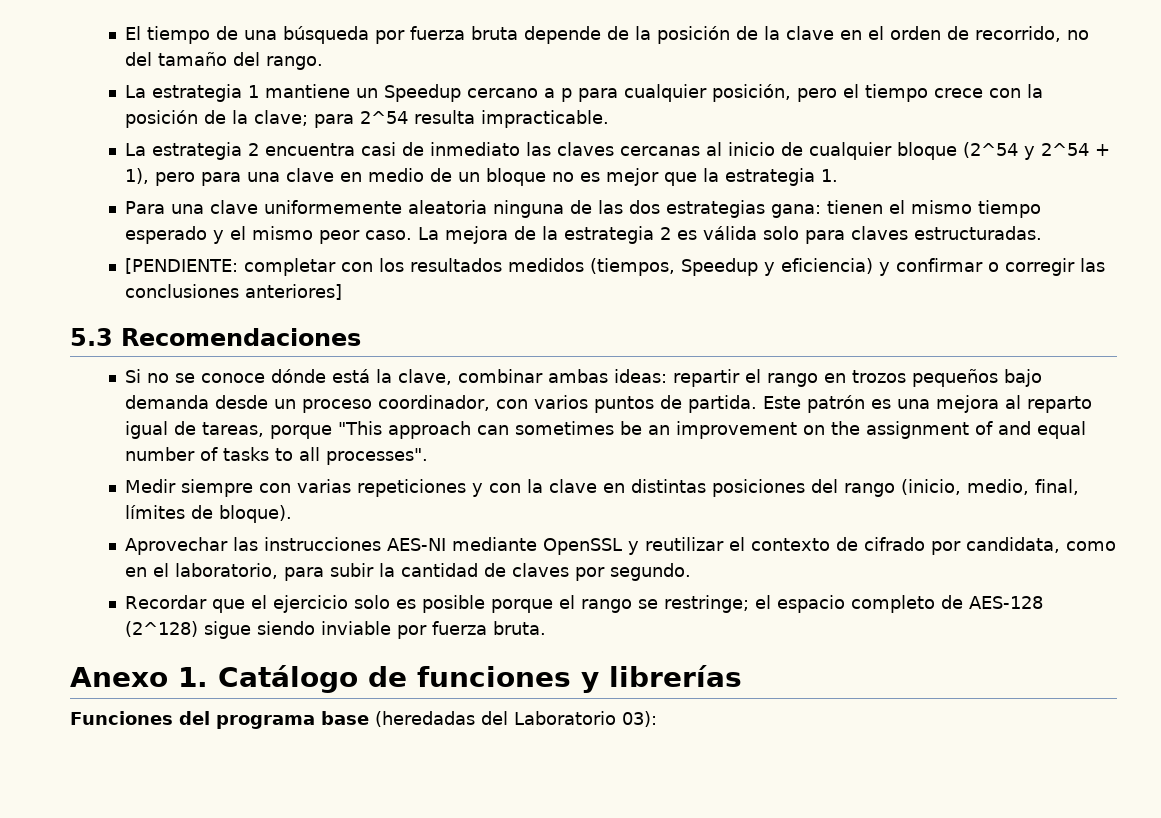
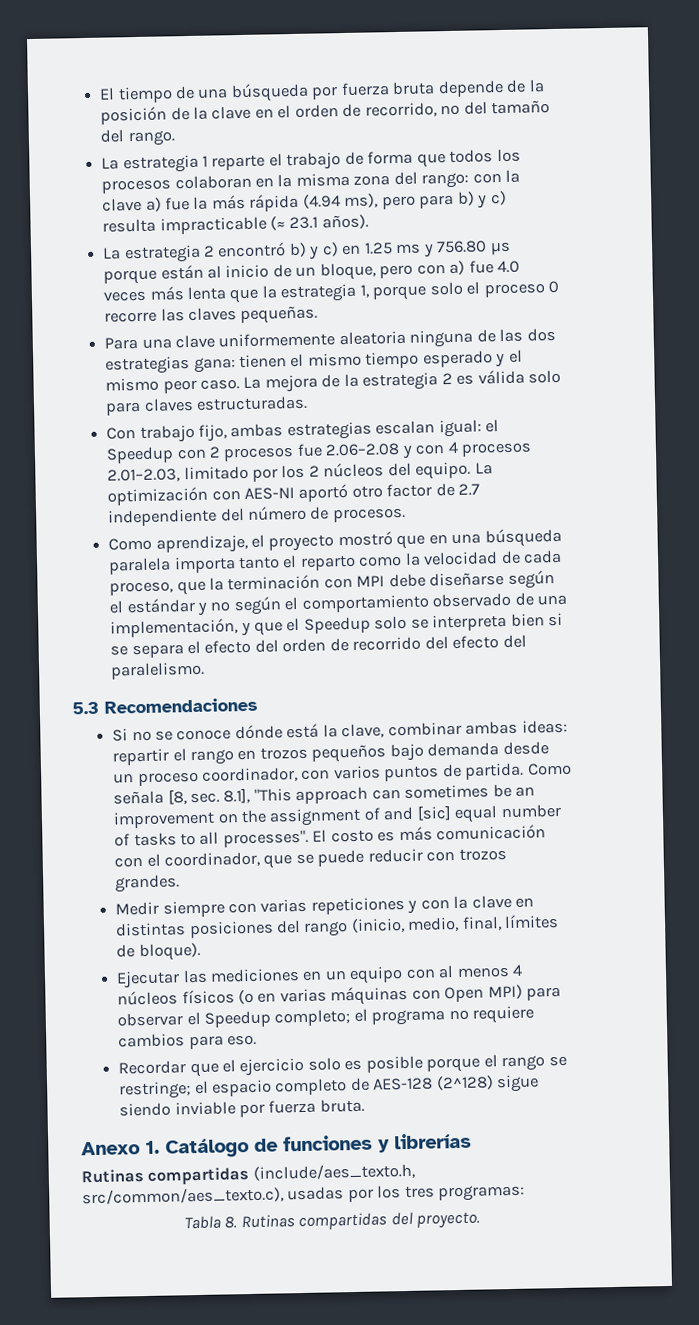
- La estrategia 1 mantiene un Speedup cercano a p para cualquier posición, pero el tiempo crece con la posición de la clave; para 2^54 resulta impracticable.
- La estrategia 2 encuentra casi de inmediato las claves cercanas al inicio de cualquier bloque (2^54 y 2^54 + 1), pero para una clave en medio de un bloque no es mejor que la estrategia 1.
+ La estrategia 1 reparte el trabajo de forma que todos los procesos colaboran en la misma zona del rango: con la clave a) fue la más rápida (4.94 ms), pero para b) y c) resulta impracticable (≈ 23.1 años).
+ La estrategia 2 encontró b) y c) en 1.25 ms y 756.80 µs porque están al inicio de un bloque, pero con a) fue 4.0 veces más lenta que la estrategia 1, porque solo el proceso 0 recorre las claves pequeñas.
- [PENDIENTE: completar con los resultados medidos (tiempos, Speedup y eficiencia) y confirmar o corregir las conclusiones anteriores]
+ Con trabajo fijo, ambas estrategias escalan igual: el Speedup con 2 procesos fue 2.06–2.08 y con 4 procesos 2.01–2.03, limitado por los 2 núcleos del equipo. La optimización con AES-NI aportó otro factor de 2.7 independiente del número de procesos.
+ Como aprendizaje, el proyecto mostró que en una búsqueda paralela importa tanto el reparto como la velocidad de cada proceso, que la terminación con MPI debe diseñarse según el estándar y no según el comportamiento observado de una implementación, y que el Speedup solo se interpreta bien si se separa el efecto del orden de recorrido del efecto del paralelismo.
- Este patrón es una mejora al reparto igual de tareas, porque "This approach can sometimes be an improvement on the assignment of and equal number of tasks to all processes".
+ Como señala [8, sec. 8.1], "This approach can sometimes be an improvement on the assignment of and [sic] equal number of tasks to all processes". El costo es más comunicación con el coordinador, que se puede reducir con trozos grandes.
- Aprovechar las instrucciones AES-NI mediante OpenSSL y reutilizar el contexto de cifrado por candidata, como en el laboratorio, para subir la cantidad de claves por segundo.
+ Ejecutar las mediciones en un equipo con al menos 4 núcleos físicos (o en varias máquinas con Open MPI) para observar el Speedup completo; el programa no requiere cambios para eso.
- Funciones del programa base (heredadas del Laboratorio 03):
+ Rutinas compartidas (include/aes_texto.h, src/common/aes_texto.c), usadas por los tres programas:
+ Tabla 8. Rutinas compartidas del proyecto.

